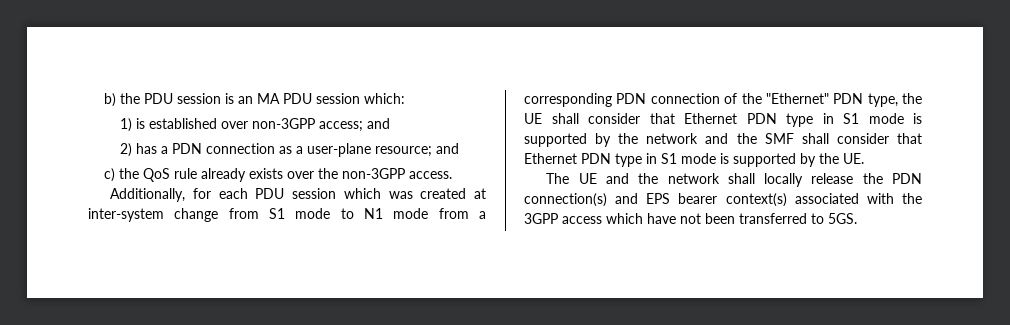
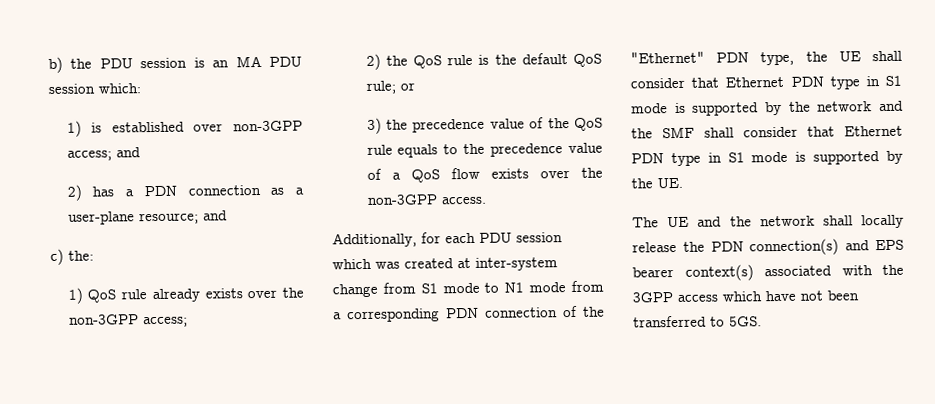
- c) the QoS rule already exists over the non-3GPP access.
+ c) the:
+ 1) QoS rule already exists over the non-3GPP access;
+ 2) the QoS rule is the default QoS rule; or
+ 3) the precedence value of the QoS rule equals to the precedence value of a QoS flow exists over the non-3GPP access.

